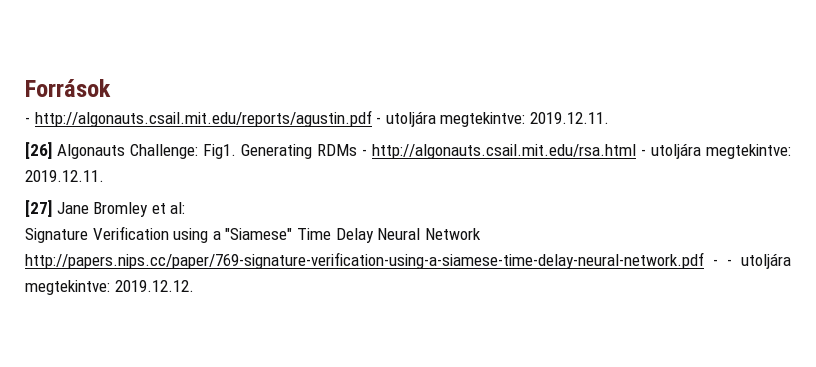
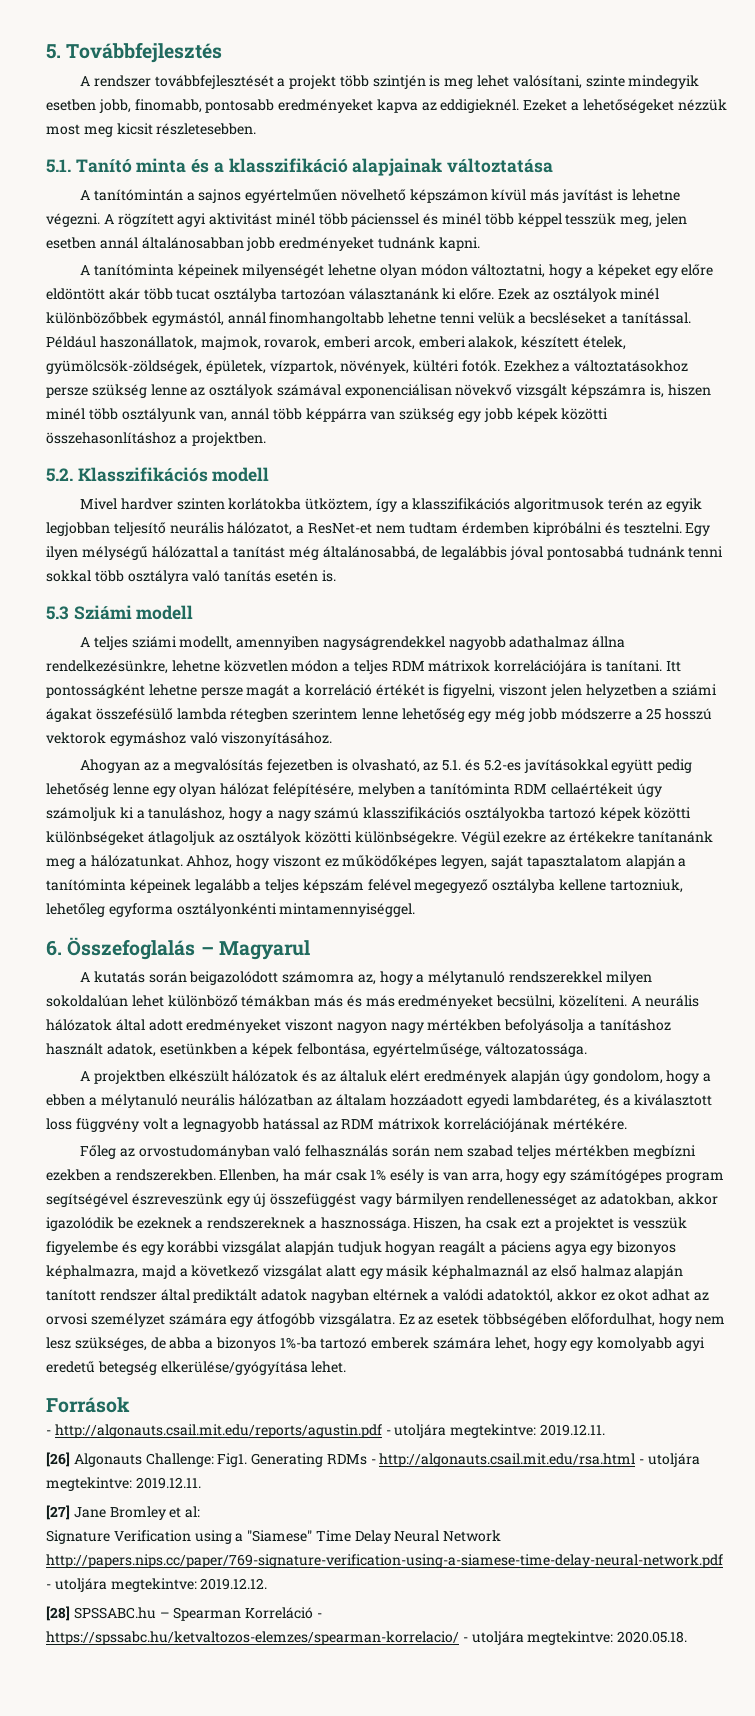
+ 5. Továbbfejlesztés
+ A rendszer továbbfejlesztését a projekt több szintjén is meg lehet valósítani, szinte mindegyik esetben jobb, finomabb, pontosabb eredményeket kapva az eddigieknél. Ezeket a lehetőségeket nézzük most meg kicsit részletesebben.
+ 5.1. Tanító minta és a klasszifikáció alapjainak változtatása
+ A tanítómintán a sajnos egyértelműen növelhető képszámon kívül más javítást is lehetne végezni. A rögzített agyi aktivitást minél több pácienssel és minél több képpel tesszük meg, jelen esetben annál általánosabban jobb eredményeket tudnánk kapni.
+ A tanítóminta képeinek milyenségét lehetne olyan módon változtatni, hogy a képeket egy előre eldöntött akár több tucat osztályba tartozóan választanánk ki előre. Ezek az osztályok minél különbözőbbek egymástól, annál finomhangoltabb lehetne tenni velük a becsléseket a tanítással. Például haszonállatok, majmok, rovarok, emberi arcok, emberi alakok, készített ételek, gyümölcsök-zöldségek, épületek, vízpartok, növények, kültéri fotók. Ezekhez a változtatásokhoz persze szükség lenne az osztályok számával exponenciálisan növekvő vizsgált képszámra is, hiszen minél több osztályunk van, annál több képpárra van szükség egy jobb képek közötti összehasonlításhoz a projektben.
+ 5.2. Klasszifikációs modell
+ Mivel hardver szinten korlátokba ütköztem, így a klasszifikációs algoritmusok terén az egyik legjobban teljesítő neurális hálózatot, a ResNet-et nem tudtam érdemben kipróbálni és tesztelni. Egy ilyen mélységű hálózattal a tanítást még általánosabbá, de legalábbis jóval pontosabbá tudnánk tenni sokkal több osztályra való tanítás esetén is.
+ 5.3 Sziámi modell
+ A teljes sziámi modellt, amennyiben nagyságrendekkel nagyobb adathalmaz állna rendelkezésünkre, lehetne közvetlen módon a teljes RDM mátrixok korrelációjára is tanítani. Itt pontosságként lehetne persze magát a korreláció értékét is figyelni, viszont jelen helyzetben a sziámi ágakat összefésülő lambda rétegben szerintem lenne lehetőség egy még jobb módszerre a 25 hosszú vektorok egymáshoz való viszonyításához.
+ Ahogyan az a megvalósítás fejezetben is olvasható, az 5.1. és 5.2-es javításokkal együtt pedig lehetőség lenne egy olyan hálózat felépítésére, melyben a tanítóminta RDM cellaértékeit úgy számoljuk ki a tanuláshoz, hogy a nagy számú klasszifikációs osztályokba tartozó képek közötti különbségeket átlagoljuk az osztályok közötti különbségekre. Végül ezekre az értékekre tanítanánk meg a hálózatunkat. Ahhoz, hogy viszont ez működőképes legyen, saját tapasztalatom alapján a tanítóminta képeinek legalább a teljes képszám felével megegyező osztályba kellene tartozniuk, lehetőleg egyforma osztályonkénti mintamennyiséggel.
+ 6. Összefoglalás – Magyarul
+ A kutatás során beigazolódott számomra az, hogy a mélytanuló rendszerekkel milyen sokoldalúan lehet különböző témákban más és más eredményeket becsülni, közelíteni. A neurális hálózatok által adott eredményeket viszont nagyon nagy mértékben befolyásolja a tanításhoz használt adatok, esetünkben a képek felbontása, egyértelműsége, változatossága.
+ A projektben elkészült hálózatok és az általuk elért eredmények alapján úgy gondolom, hogy a ebben a mélytanuló neurális hálózatban az általam hozzáadott egyedi lambdaréteg, és a kiválasztott loss függvény volt a legnagyobb hatással az RDM mátrixok korrelációjának mértékére.
+ Főleg az orvostudományban való felhasználás során nem szabad teljes mértékben megbízni ezekben a rendszerekben. Ellenben, ha már csak 1% esély is van arra, hogy egy számítógépes program segítségével észreveszünk egy új összefüggést vagy bármilyen rendellenességet az adatokban, akkor igazolódik be ezeknek a rendszereknek a hasznossága. Hiszen, ha csak ezt a projektet is vesszük figyelembe és egy korábbi vizsgálat alapján tudjuk hogyan reagált a páciens agya egy bizonyos képhalmazra, majd a következő vizsgálat alatt egy másik képhalmaznál az első halmaz alapján tanított rendszer által prediktált adatok nagyban eltérnek a valódi adatoktól, akkor ez okot adhat az orvosi személyzet számára egy átfogóbb vizsgálatra. Ez az esetek többségében előfordulhat, hogy nem lesz szükséges, de abba a bizonyos 1%-ba tartozó emberek számára lehet, hogy egy komolyabb agyi eredetű betegség elkerülése/gyógyítása lehet.
- Signature Verification using a "Siamese" Time Delay Neural Network http://papers.nips.cc/paper/769-signature-verification-using-a-siamese-time-delay-neural-network.pdf - - utoljára megtekintve: 2019.12.12.
+ Signature Verification using a "Siamese" Time Delay Neural Network http://papers.nips.cc/paper/769-signature-verification-using-a-siamese-time-delay-neural-network.pdf - utoljára megtekintve: 2019.12.12.
+ [28] SPSSABC.hu – Spearman Korreláció - https://spssabc.hu/ketvaltozos-elemzes/spearman-korrelacio/ - utoljára megtekintve: 2020.05.18.

